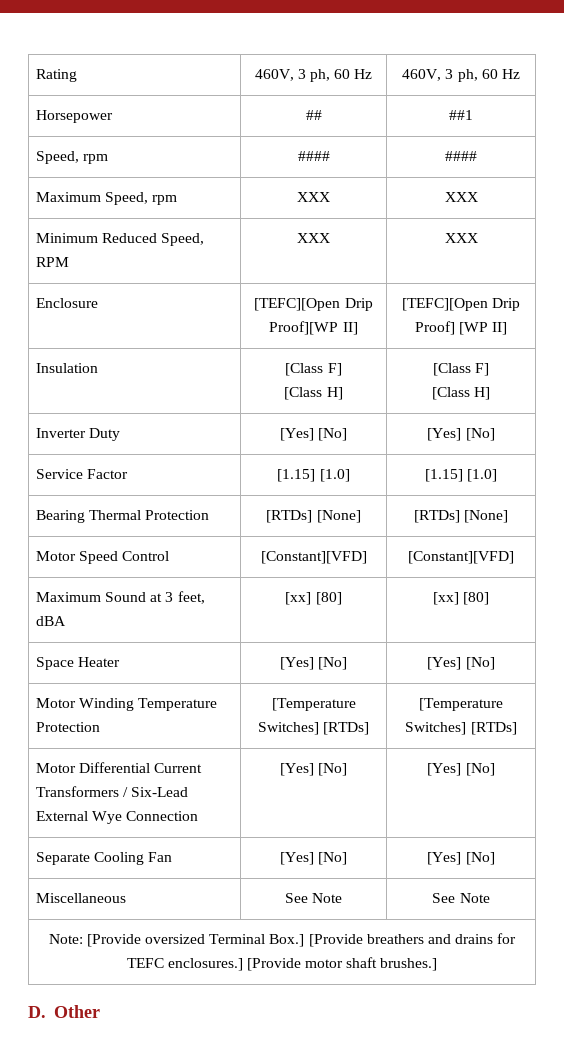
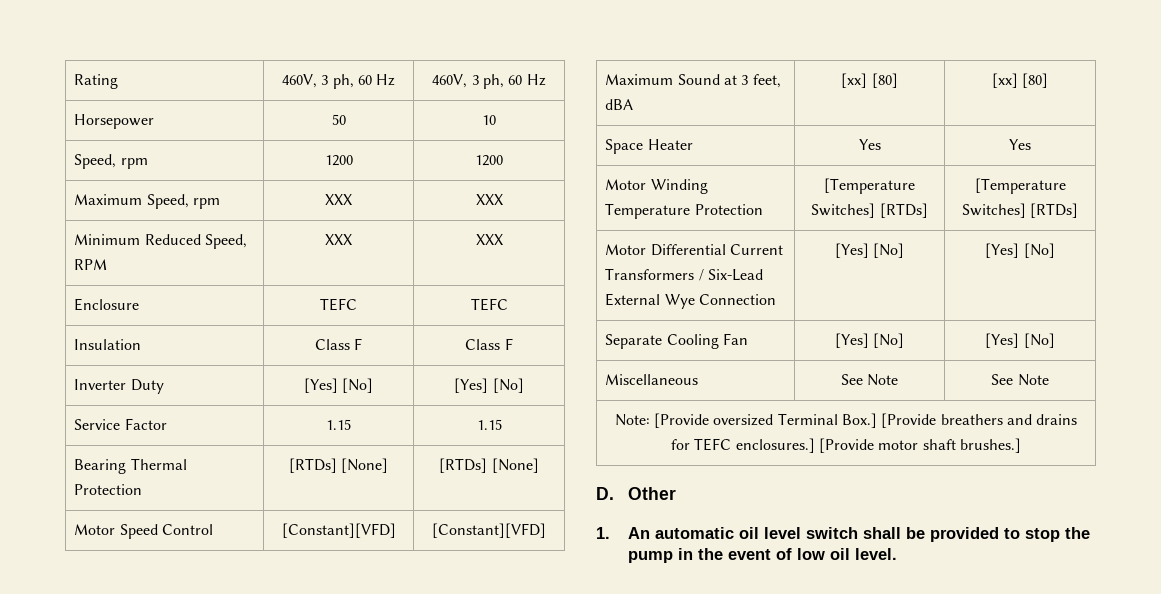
- Horsepower | ## | ##1
- Speed, rpm | #### | ####
+ Horsepower | 50 | 10
+ Speed, rpm | 1200 | 1200
- Enclosure | [TEFC][Open Drip Proof][WP II] | [TEFC][Open Drip Proof] [WP II]
- Insulation | [Class F]
- [Class H] | [Class F]
- [Class H]
+ Enclosure | TEFC | TEFC
+ Insulation | Class F | Class F
- Service Factor | [1.15] [1.0] | [1.15] [1.0]
+ Service Factor | 1.15 | 1.15
- Space Heater | [Yes] [No] | [Yes] [No]
+ Space Heater | Yes | Yes
+ 1. An automatic oil level switch shall be provided to stop the pump in the event of low oil level.

